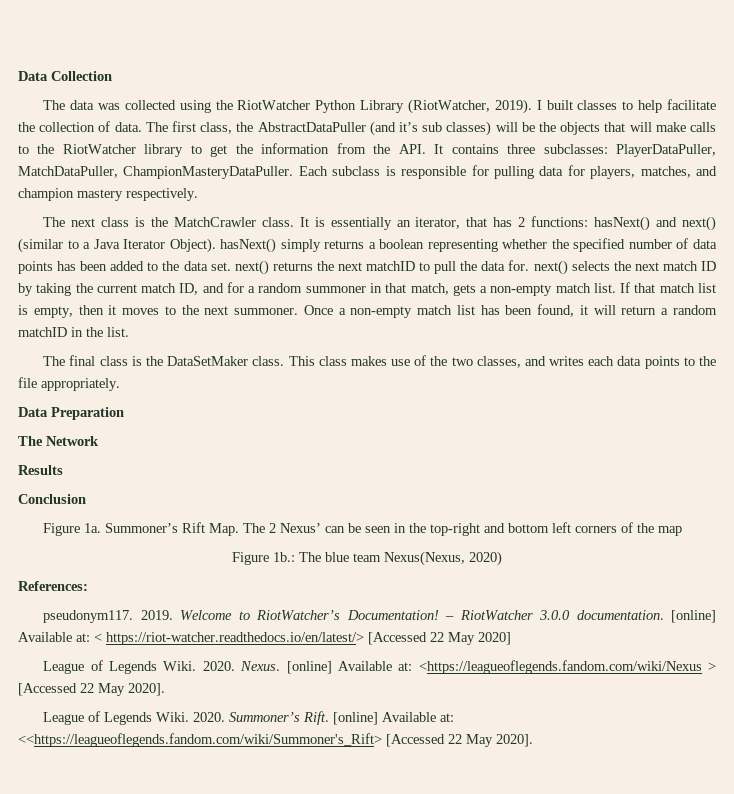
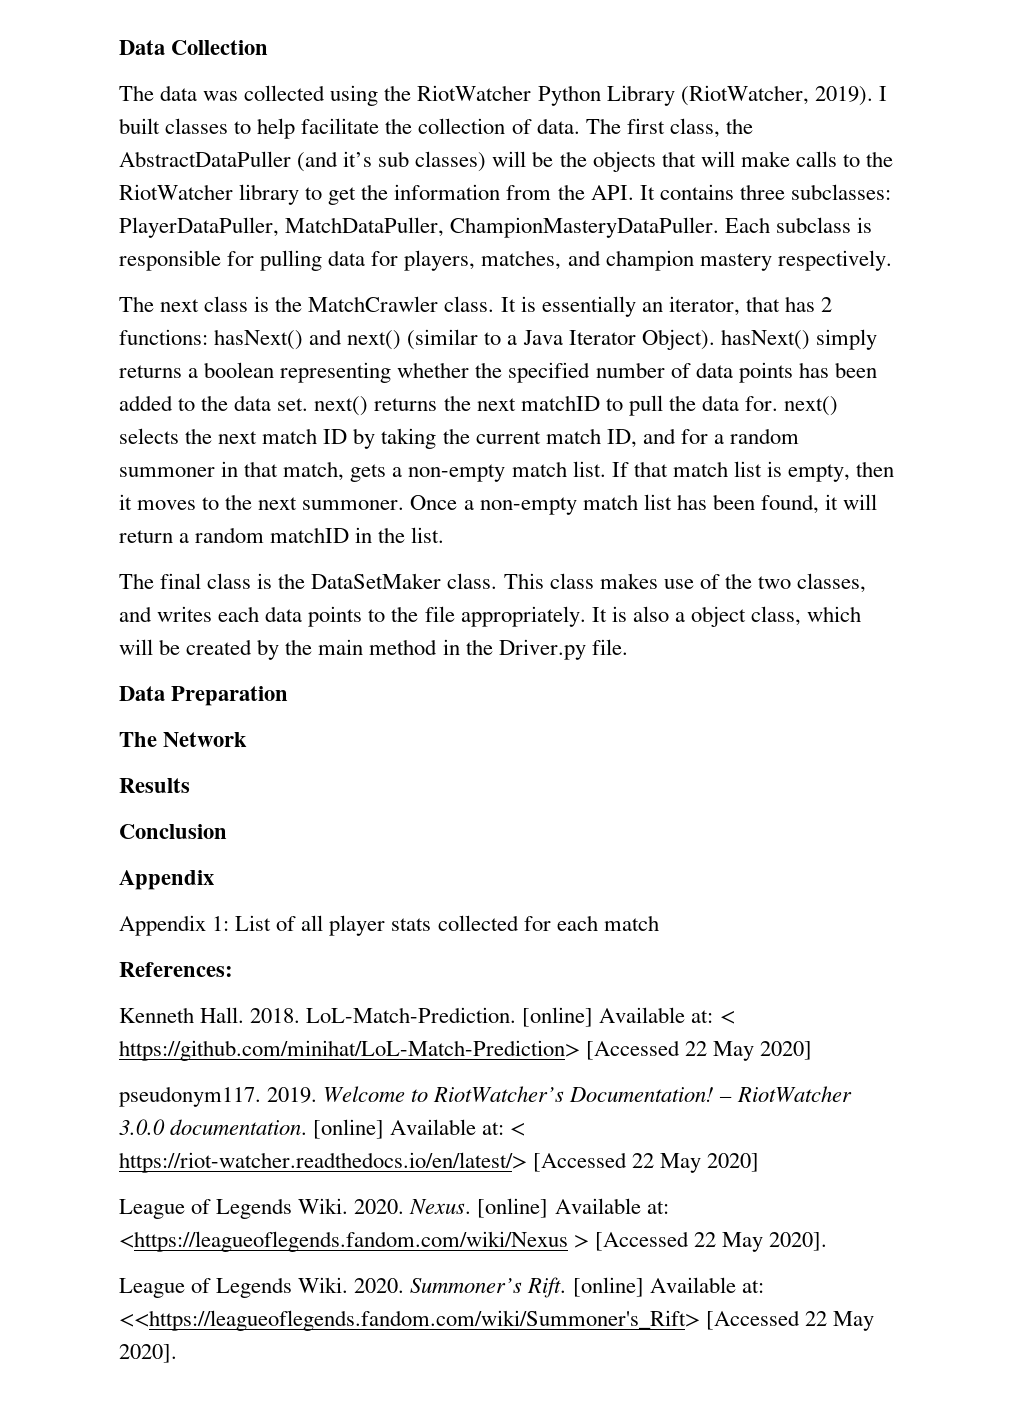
+ It is also a object class, which will be created by the main method in the Driver.py file.
  Conclusion
- Figure 1a. Summoner’s Rift Map. The 2 Nexus’ can be seen in the top-right and bottom left corners of the map
- Figure 1b.: The blue team Nexus(Nexus, 2020)
+ Appendix
+ Appendix 1: List of all player stats collected for each match
  References:
+ Kenneth Hall. 2018. LoL-Match-Prediction. [online] Available at: < https://github.com/minihat/LoL-Match-Prediction> [Accessed 22 May 2020]

